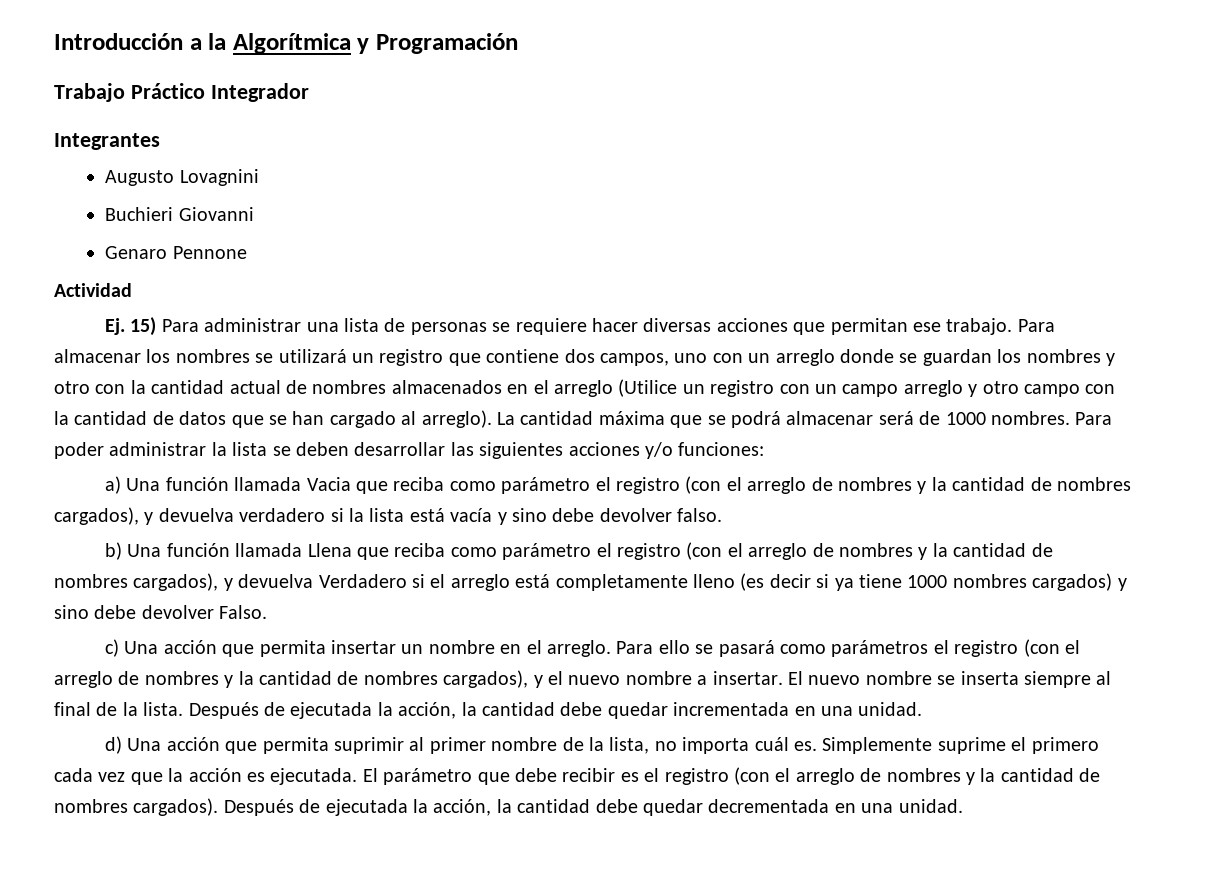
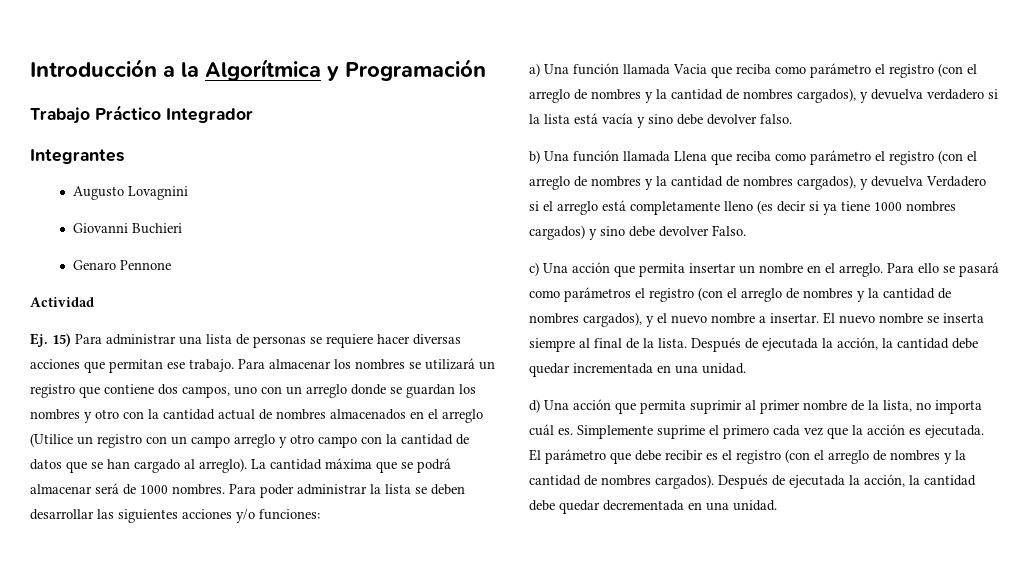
- Buchieri Giovanni
+ Giovanni Buchieri

